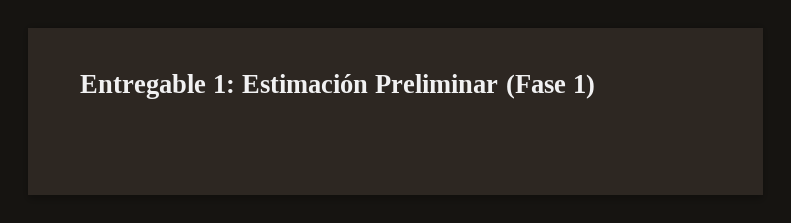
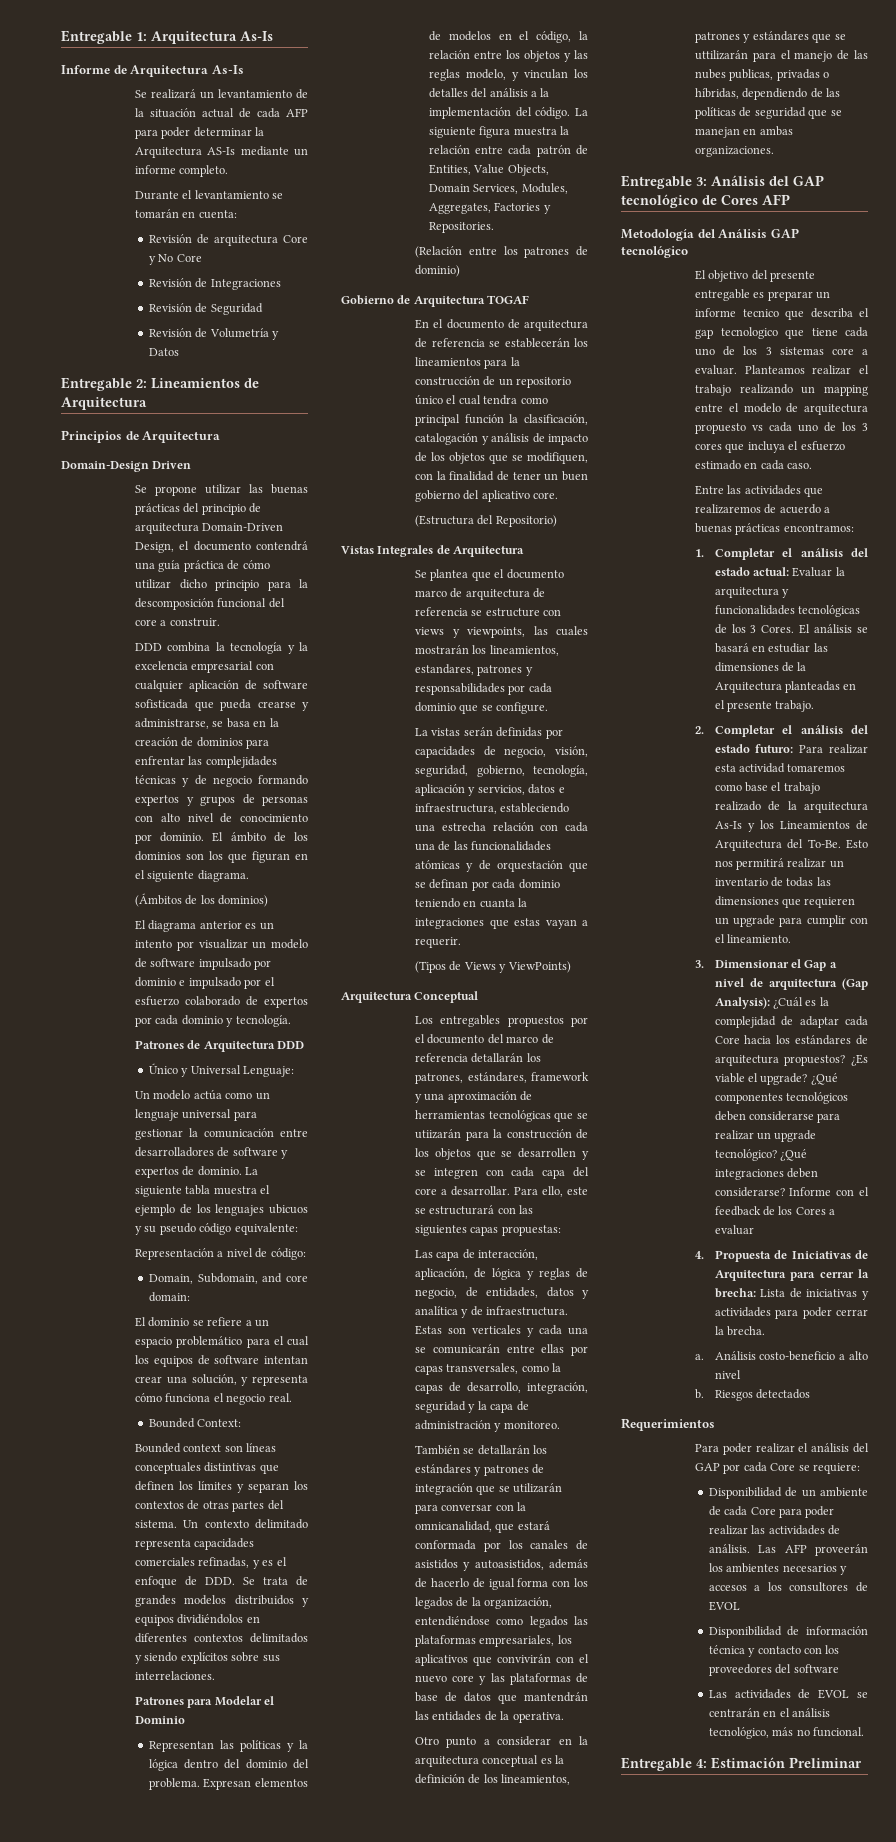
- Entregable 1: Estimación Preliminar (Fase 1)
+ Entregable 1: Arquitectura As-Is
+ Informe de Arquitectura As-Is
+ Se realizará un levantamiento de la situación actual de cada AFP para poder determinar la Arquitectura AS-Is mediante un informe completo.
+ Durante el levantamiento se tomarán en cuenta:
+ Revisión de arquitectura Core y No Core
+ Revisión de Integraciones
+ Revisión de Seguridad
+ Revisión de Volumetría y Datos
+ Entregable 2: Lineamientos de Arquitectura
+ Principios de Arquitectura
+ Domain-Design Driven
+ Se propone utilizar las buenas prácticas del principio de arquitectura Domain-Driven Design, el documento contendrá una guía práctica de cómo utilizar dicho principio para la descomposición funcional del core a construir.
+ DDD combina la tecnología y la excelencia empresarial con cualquier aplicación de software sofisticada que pueda crearse y administrarse, se basa en la creación de dominios para enfrentar las complejidades técnicas y de negocio formando expertos y grupos de personas con alto nivel de conocimiento por dominio. El ámbito de los dominios son los que figuran en el siguiente diagrama.
+ (Ámbitos de los dominios)
+ El diagrama anterior es un intento por visualizar un modelo de software impulsado por dominio e impulsado por el esfuerzo colaborado de expertos por cada dominio y tecnología.
+ Patrones de Arquitectura DDD
+ Único y Universal Lenguaje:
+ Un modelo actúa como un lenguaje universal para gestionar la comunicación entre desarrolladores de software y expertos de dominio. La siguiente tabla muestra el ejemplo de los lenguajes ubicuos y su pseudo código equivalente:
+ Representación a nivel de código:
+ Domain, Subdomain, and core domain:
+ El dominio se refiere a un espacio problemático para el cual los equipos de software intentan crear una solución, y representa cómo funciona el negocio real.
+ Bounded Context:
+ Bounded context son líneas conceptuales distintivas que definen los límites y separan los contextos de otras partes del sistema. Un contexto delimitado representa capacidades comerciales refinadas, y es el enfoque de DDD. Se trata de grandes modelos distribuidos y equipos dividiéndolos en diferentes contextos delimitados y siendo explícitos sobre sus interrelaciones.
+ Patrones para Modelar el Dominio
+ Representan las políticas y la lógica dentro del dominio del problema. Expresan elementos de modelos en el código, la relación entre los objetos y las reglas modelo, y vinculan los detalles del análisis a la implementación del código. La siguiente figura muestra la relación entre cada patrón de Entities, Value Objects, Domain Services, Modules, Aggregates, Factories y Repositories.
+ (Relación entre los patrones de dominio)
+ Gobierno de Arquitectura TOGAF
+ En el documento de arquitectura de referencia se establecerán los lineamientos para la construcción de un repositorio único el cual tendra como principal función la clasificación, catalogación y análisis de impacto de los objetos que se modifiquen, con la finalidad de tener un buen gobierno del aplicativo core.
+ (Estructura del Repositorio)
+ Vistas Integrales de Arquitectura
+ Se plantea que el documento marco de arquitectura de referencia se estructure con views y viewpoints, las cuales mostrarán los lineamientos, estandares, patrones y responsabilidades por cada dominio que se configure.
+ La vistas serán definidas por capacidades de negocio, visión, seguridad, gobierno, tecnología, aplicación y servicios, datos e infraestructura, estableciendo una estrecha relación con cada una de las funcionalidades atómicas y de orquestación que se definan por cada dominio teniendo en cuanta la integraciones que estas vayan a requerir.
+ (Tipos de Views y ViewPoints)
+ Arquitectura Conceptual
+ Los entregables propuestos por el documento del marco de referencia detallarán los patrones, estándares, framework y una aproximación de herramientas tecnológicas que se utiizarán para la construcción de los objetos que se desarrollen y se integren con cada capa del core a desarrollar. Para ello, este se estructurará con las siguientes capas propuestas:
+ Las capa de interacción, aplicación, de lógica y reglas de negocio, de entidades, datos y analítica y de infraestructura. Estas son verticales y cada una se comunicarán entre ellas por capas transversales, como la capas de desarrollo, integración, seguridad y la capa de administración y monitoreo.
+ También se detallarán los estándares y patrones de integración que se utilizarán para conversar con la omnicanalidad, que estará conformada por los canales de asistidos y autoasistidos, además de hacerlo de igual forma con los legados de la organización, entendiéndose como legados las plataformas empresariales, los aplicativos que convivirán con el nuevo core y las plataformas de base de datos que mantendrán las entidades de la operativa.
+ Otro punto a considerar en la arquitectura conceptual es la definición de los lineamientos, patrones y estándares que se uttilizarán para el manejo de las nubes publicas, privadas o híbridas, dependiendo de las políticas de seguridad que se manejan en ambas organizaciones.
+ Entregable 3: Análisis del GAP tecnológico de Cores AFP
+ Metodología del Análisis GAP tecnológico
+ El objetivo del presente entregable es preparar un informe tecnico que describa el gap tecnologico que tiene cada uno de los 3 sistemas core a evaluar. Planteamos realizar el trabajo realizando un mapping entre el modelo de arquitectura propuesto vs cada uno de los 3 cores que incluya el esfuerzo estimado en cada caso.
+ Entre las actividades que realizaremos de acuerdo a buenas prácticas encontramos:
+ 1. Completar el análisis del estado actual: Evaluar la arquitectura y funcionalidades tecnológicas de los 3 Cores. El análisis se basará en estudiar las dimensiones de la Arquitectura planteadas en el presente trabajo.
+ 2. Completar el análisis del estado futuro: Para realizar esta actividad tomaremos como base el trabajo realizado de la arquitectura As-Is y los Lineamientos de Arquitectura del To-Be. Esto nos permitirá realizar un inventario de todas las dimensiones que requieren un upgrade para cumplir con el lineamiento.
+ 3. Dimensionar el Gap a nivel de arquitectura (Gap Analysis): ¿Cuál es la complejidad de adaptar cada Core hacia los estándares de arquitectura propuestos? ¿Es viable el upgrade? ¿Qué componentes tecnológicos deben considerarse para realizar un upgrade tecnológico? ¿Qué integraciones deben considerarse? Informe con el feedback de los Cores a evaluar
+ 4. Propuesta de Iniciativas de Arquitectura para cerrar la brecha: Lista de iniciativas y actividades para poder cerrar la brecha.
+ a. Análisis costo-beneficio a alto nivel
+ b. Riesgos detectados
+ Requerimientos
+ Para poder realizar el análisis del GAP por cada Core se requiere:
+ Disponibilidad de un ambiente de cada Core para poder realizar las actividades de análisis. Las AFP proveerán los ambientes necesarios y accesos a los consultores de EVOL
+ Disponibilidad de información técnica y contacto con los proveedores del software
+ Las actividades de EVOL se centrarán en el análisis tecnológico, más no funcional.
+ Entregable 4: Estimación Preliminar

